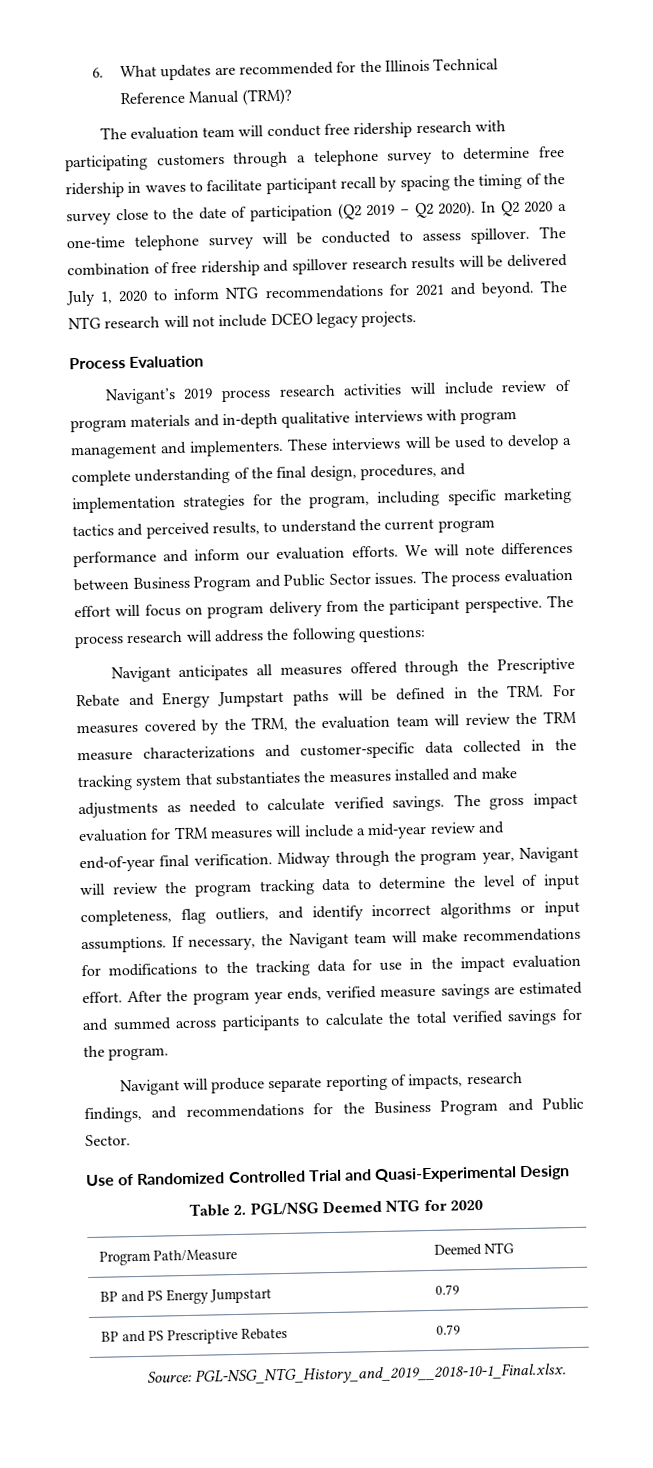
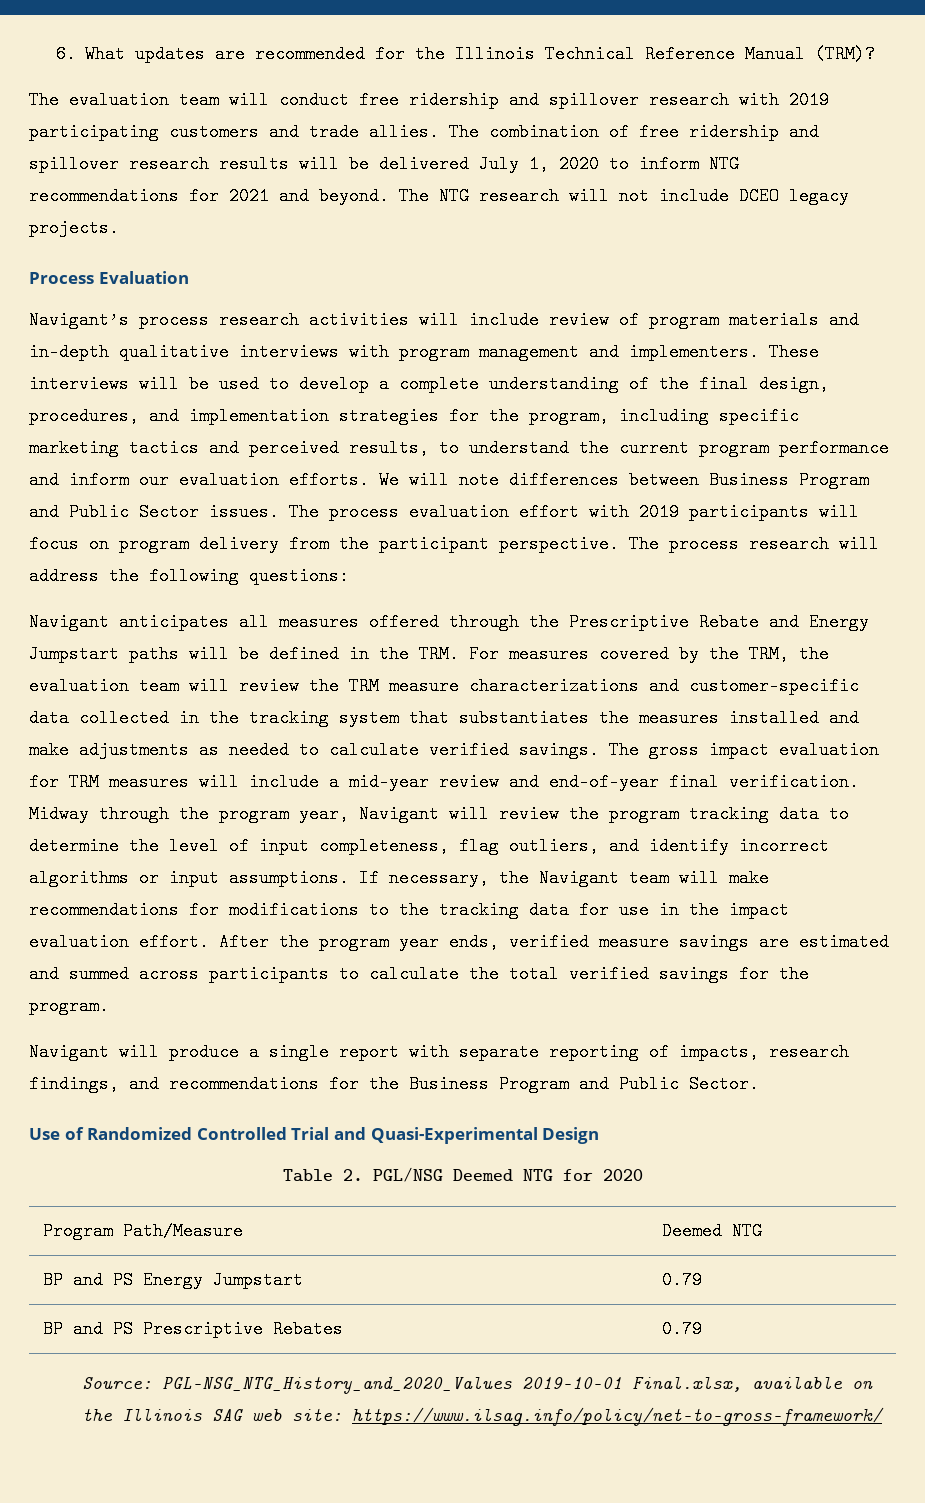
- The evaluation team will conduct free ridership research with participating customers through a telephone survey to determine free ridership in waves to facilitate participant recall by spacing the timing of the survey close to the date of participation (Q2 2019 – Q2 2020). In Q2 2020 a one-time telephone survey will be conducted to assess spillover.
+ The evaluation team will conduct free ridership and spillover research with 2019 participating customers and trade allies.
- Navigant’s 2019 process research activities will include review of program materials and in-depth qualitative interviews with program management and implementers.
+ Navigant’s process research activities will include review of program materials and in-depth qualitative interviews with program management and implementers.
- The process evaluation effort will focus on program delivery from the participant perspective.
+ The process evaluation effort with 2019 participants will focus on program delivery from the participant perspective.
- Navigant will produce separate reporting of impacts, research findings, and recommendations for the Business Program and Public Sector.
+ Navigant will produce a single report with separate reporting of impacts, research findings, and recommendations for the Business Program and Public Sector.
- Source: PGL-NSG_NTG_History_and_2019__2018-10-1_Final.xlsx.
+ Source: PGL-NSG_NTG_History_and_2020_Values 2019-10-01 Final.xlsx, available on the Illinois SAG web site: https://www.ilsag.info/policy/net-to-gross-framework/

